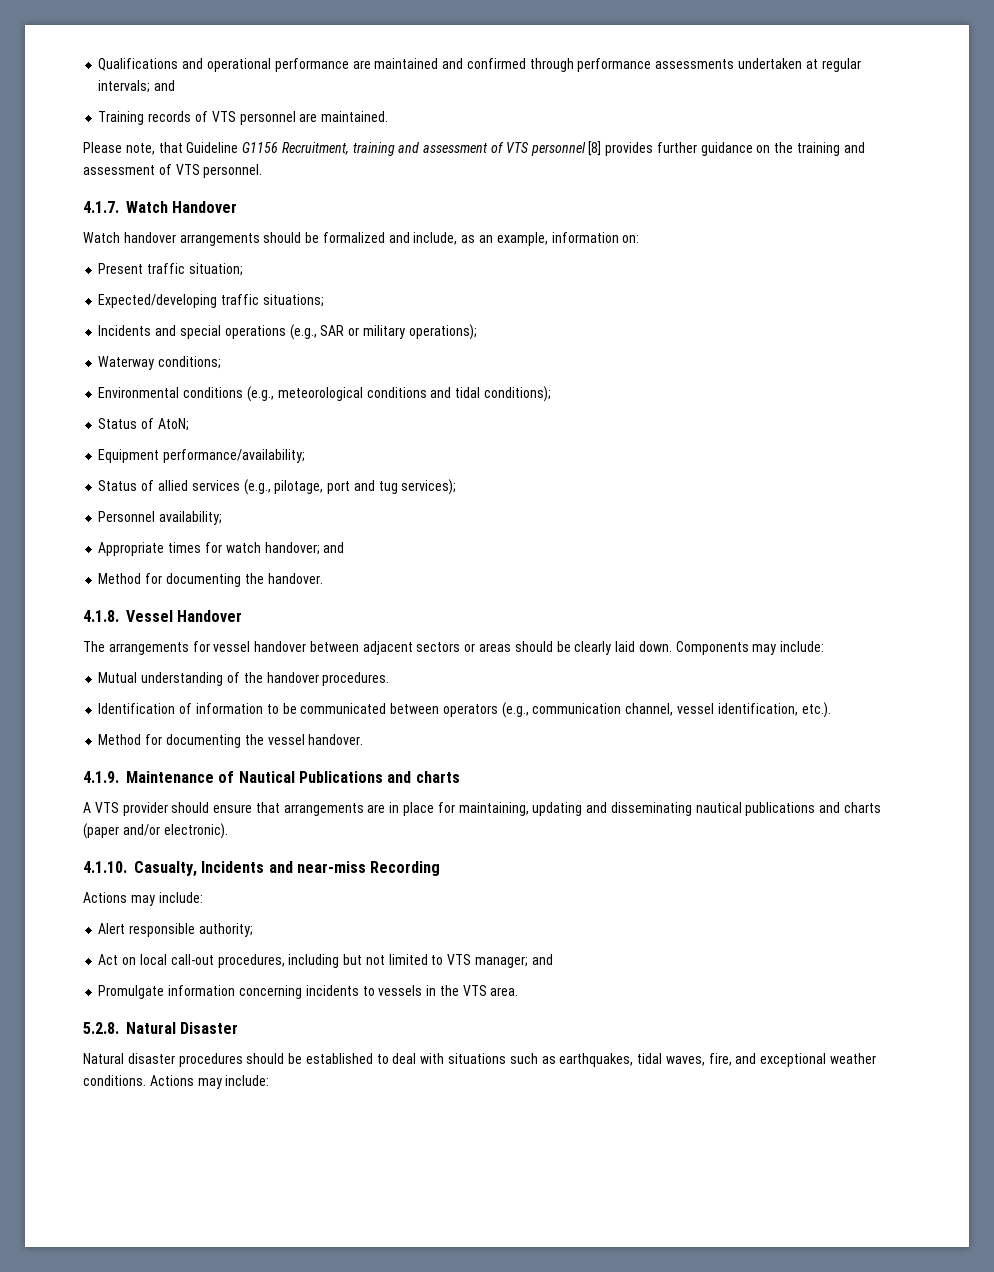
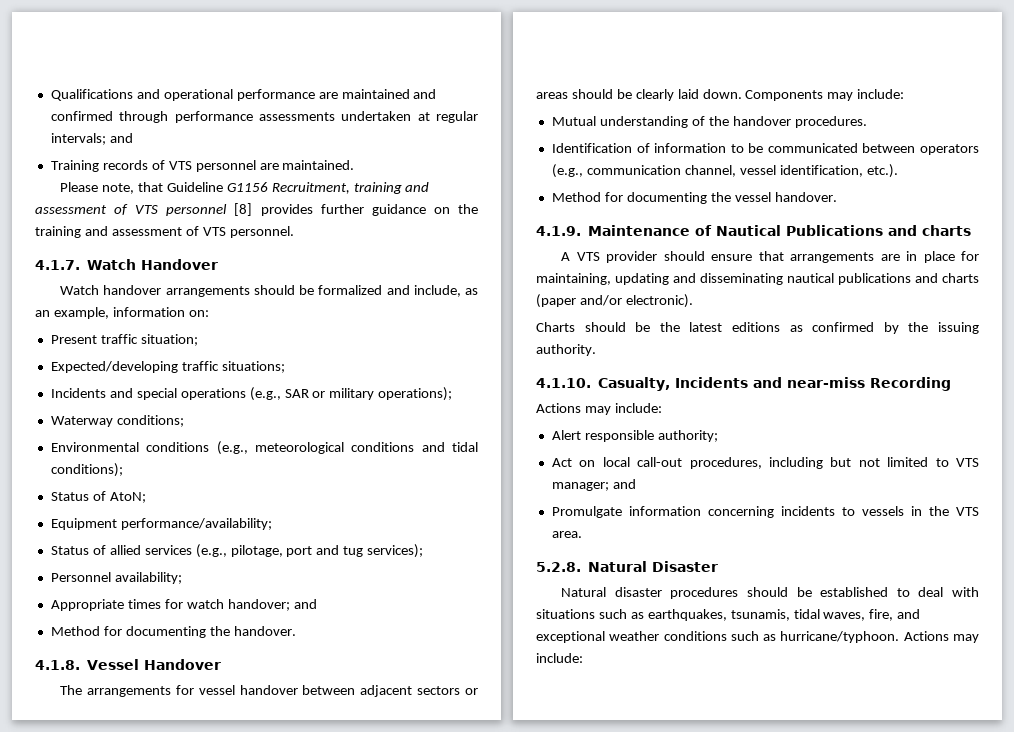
+ Charts should be the latest editions as confirmed by the issuing authority.
- Natural disaster procedures should be established to deal with situations such as earthquakes, tidal waves, fire, and exceptional weather conditions.
+ Natural disaster procedures should be established to deal with situations such as earthquakes, tsunamis, tidal waves, fire, and exceptional weather conditions such as hurricane/typhoon.

